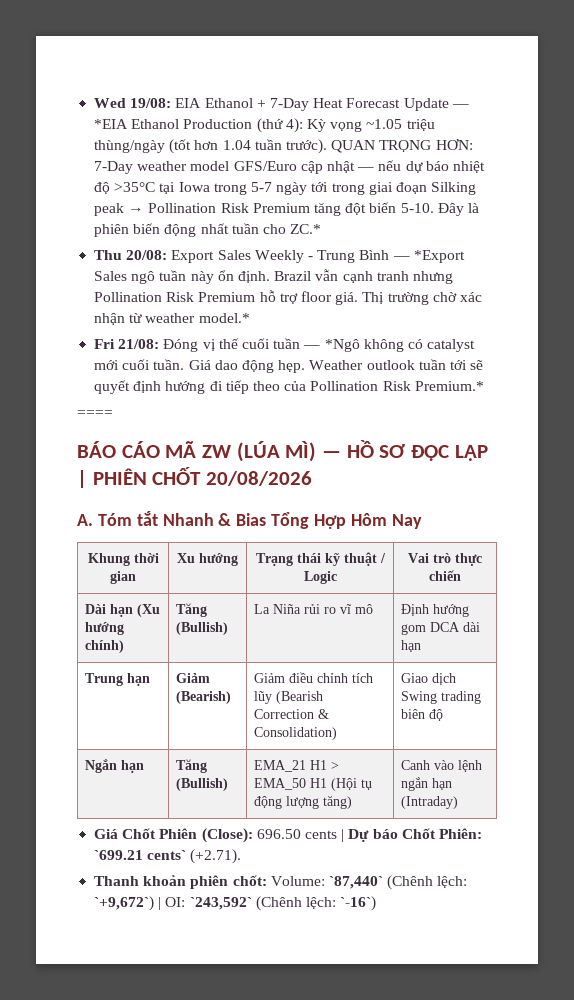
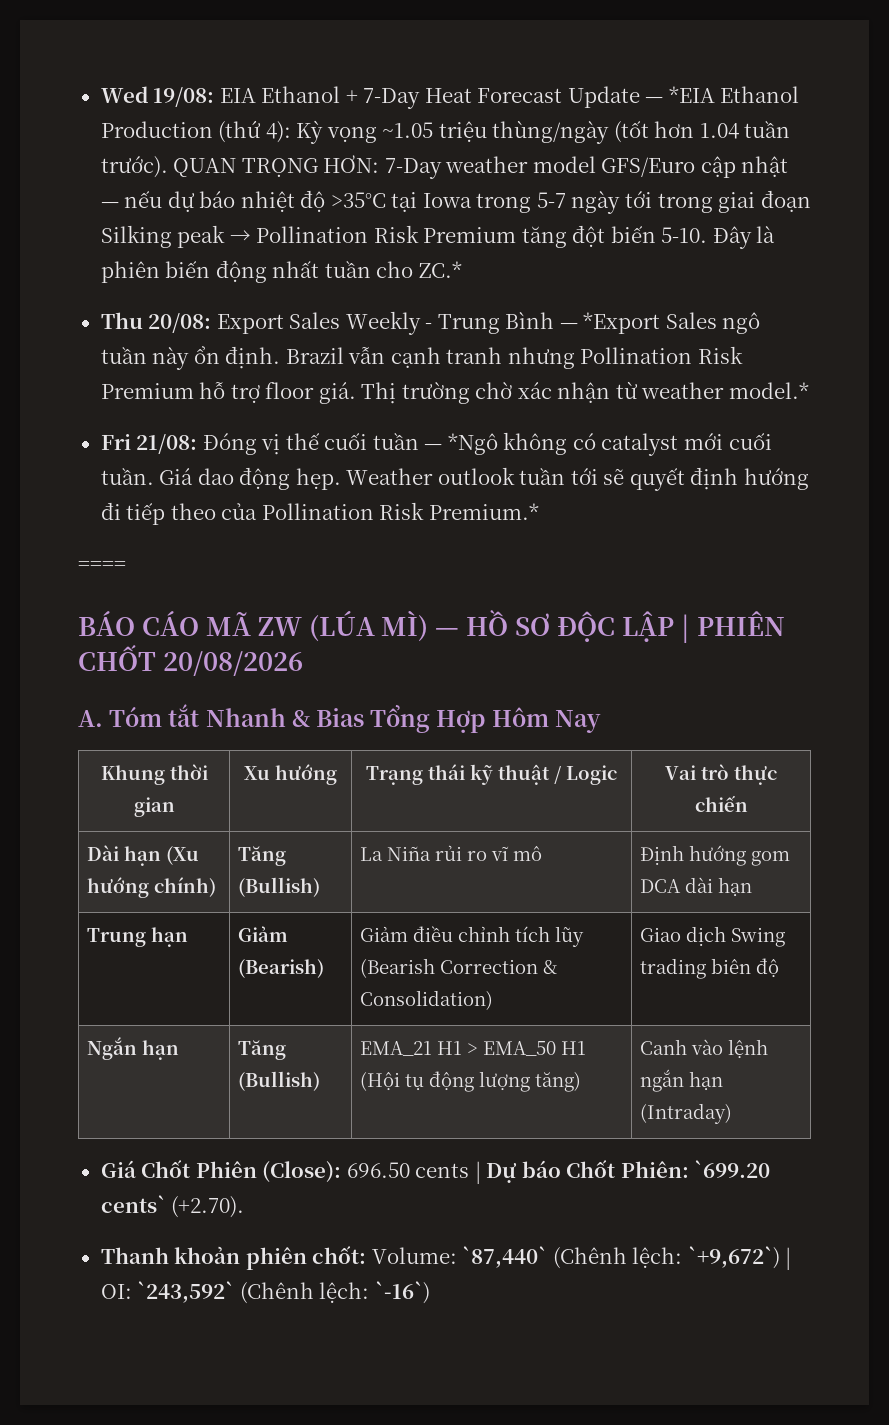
- Giá Chốt Phiên (Close): 696.50 cents | Dự báo Chốt Phiên: `699.21 cents` (+2.71).
+ Giá Chốt Phiên (Close): 696.50 cents | Dự báo Chốt Phiên: `699.20 cents` (+2.70).

